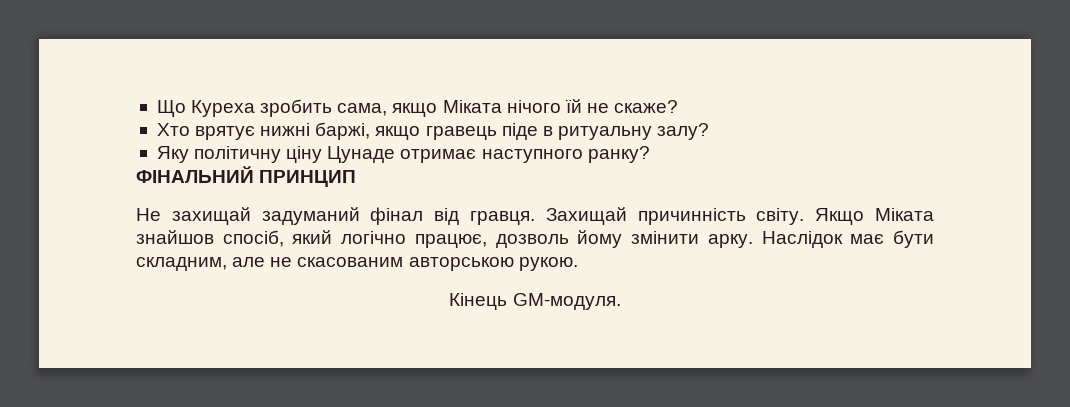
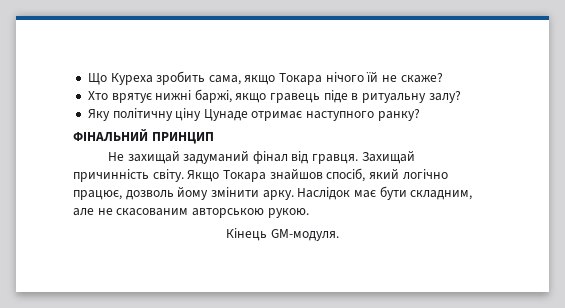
- Що Куреха зробить сама, якщо Міката нічого їй не скаже?
+ Що Куреха зробить сама, якщо Токара нічого їй не скаже?
- Якщо Міката знайшов спосіб, який логічно працює, дозволь йому змінити арку.
+ Якщо Токара знайшов спосіб, який логічно працює, дозволь йому змінити арку.

